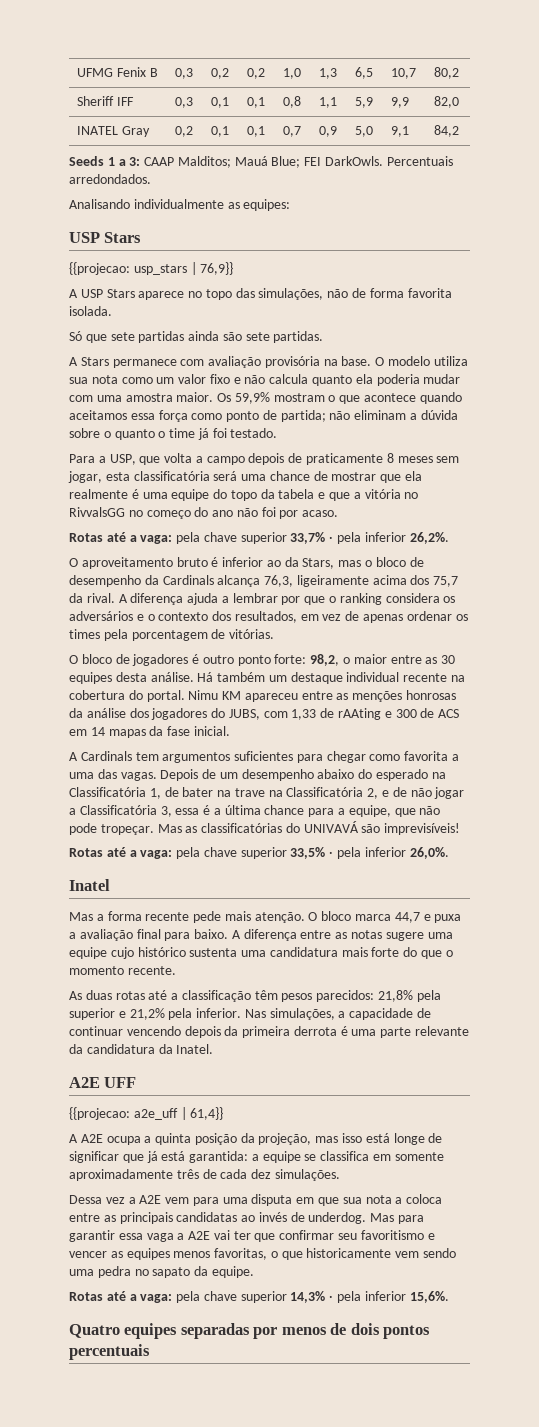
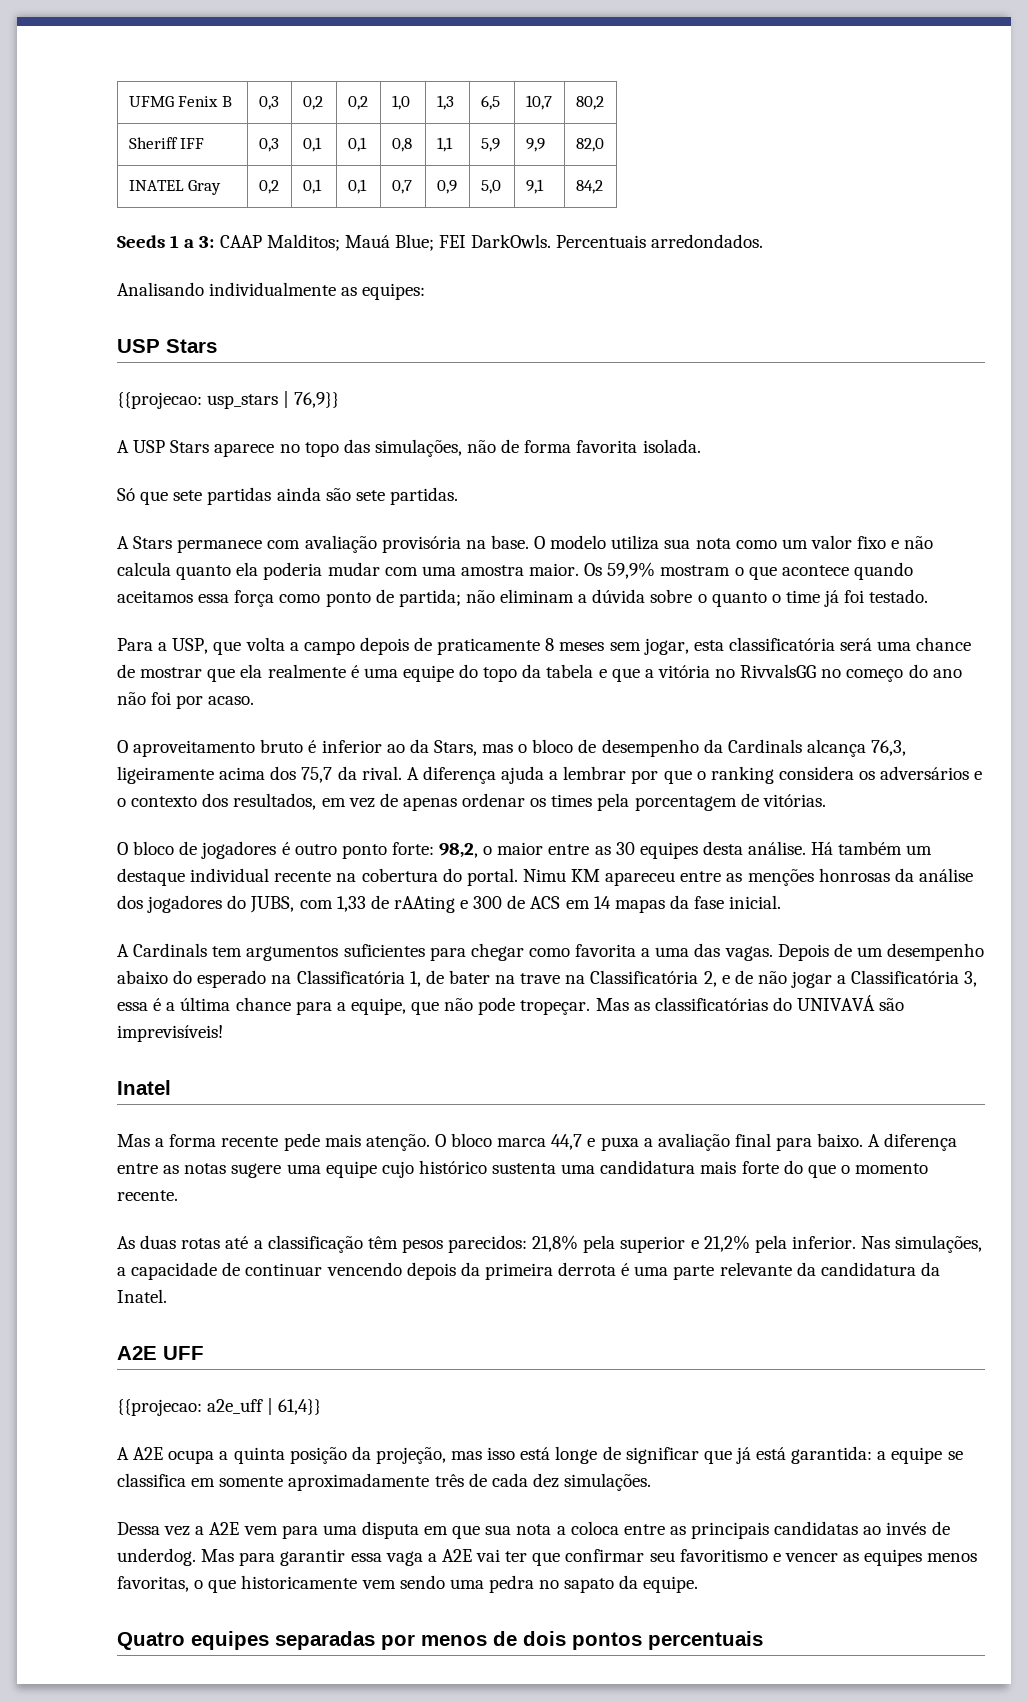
- Rotas até a vaga: pela chave superior 33,7% · pela inferior 26,2%.
- Rotas até a vaga: pela chave superior 33,5% · pela inferior 26,0%.
- Rotas até a vaga: pela chave superior 14,3% · pela inferior 15,6%.

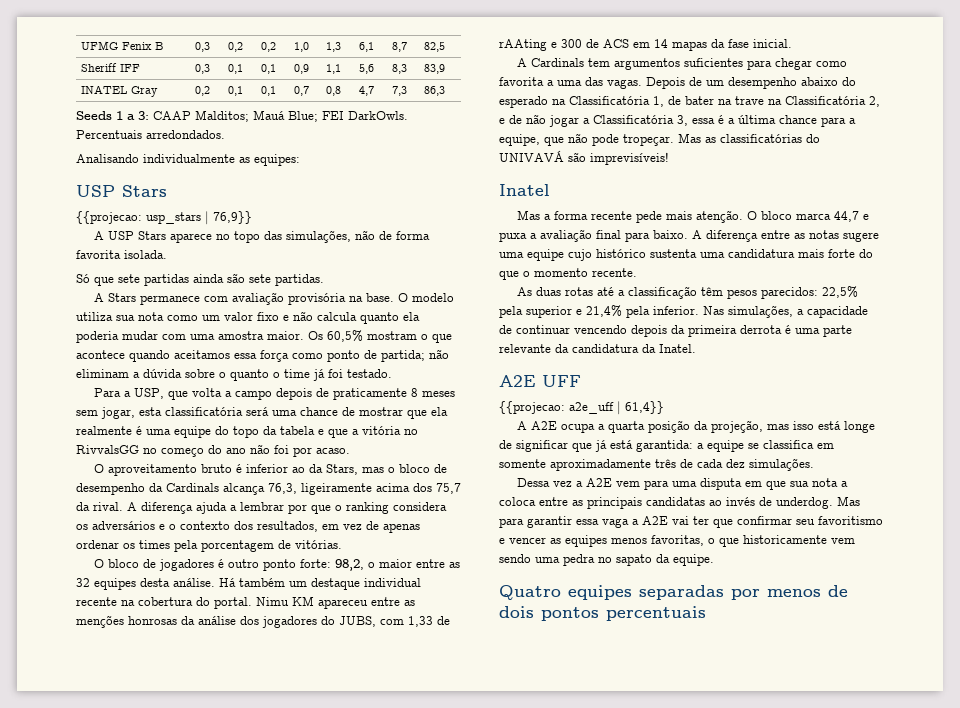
- UFMG Fenix B | 0,3 | 0,2 | 0,2 | 1,0 | 1,3 | 6,5 | 10,7 | 80,2
+ UFMG Fenix B | 0,3 | 0,2 | 0,2 | 1,0 | 1,3 | 6,1 | 8,7 | 82,5
- Sheriff IFF | 0,3 | 0,1 | 0,1 | 0,8 | 1,1 | 5,9 | 9,9 | 82,0
+ Sheriff IFF | 0,3 | 0,1 | 0,1 | 0,9 | 1,1 | 5,6 | 8,3 | 83,9
- INATEL Gray | 0,2 | 0,1 | 0,1 | 0,7 | 0,9 | 5,0 | 9,1 | 84,2
+ INATEL Gray | 0,2 | 0,1 | 0,1 | 0,7 | 0,8 | 4,7 | 7,3 | 86,3
- Os 59,9% mostram o que acontece quando aceitamos essa força como ponto de partida; não eliminam a dúvida sobre o quanto o time já foi testado.
+ Os 60,5% mostram o que acontece quando aceitamos essa força como ponto de partida; não eliminam a dúvida sobre o quanto o time já foi testado.
- O bloco de jogadores é outro ponto forte: 98,2, o maior entre as 30 equipes desta análise.
+ O bloco de jogadores é outro ponto forte: 98,2, o maior entre as 32 equipes desta análise.
- As duas rotas até a classificação têm pesos parecidos: 21,8% pela superior e 21,2% pela inferior.
+ As duas rotas até a classificação têm pesos parecidos: 22,5% pela superior e 21,4% pela inferior.
- A A2E ocupa a quinta posição da projeção, mas isso está longe de significar que já está garantida: a equipe se classifica em somente aproximadamente três de cada dez simulações.
+ A A2E ocupa a quarta posição da projeção, mas isso está longe de significar que já está garantida: a equipe se classifica em somente aproximadamente três de cada dez simulações.

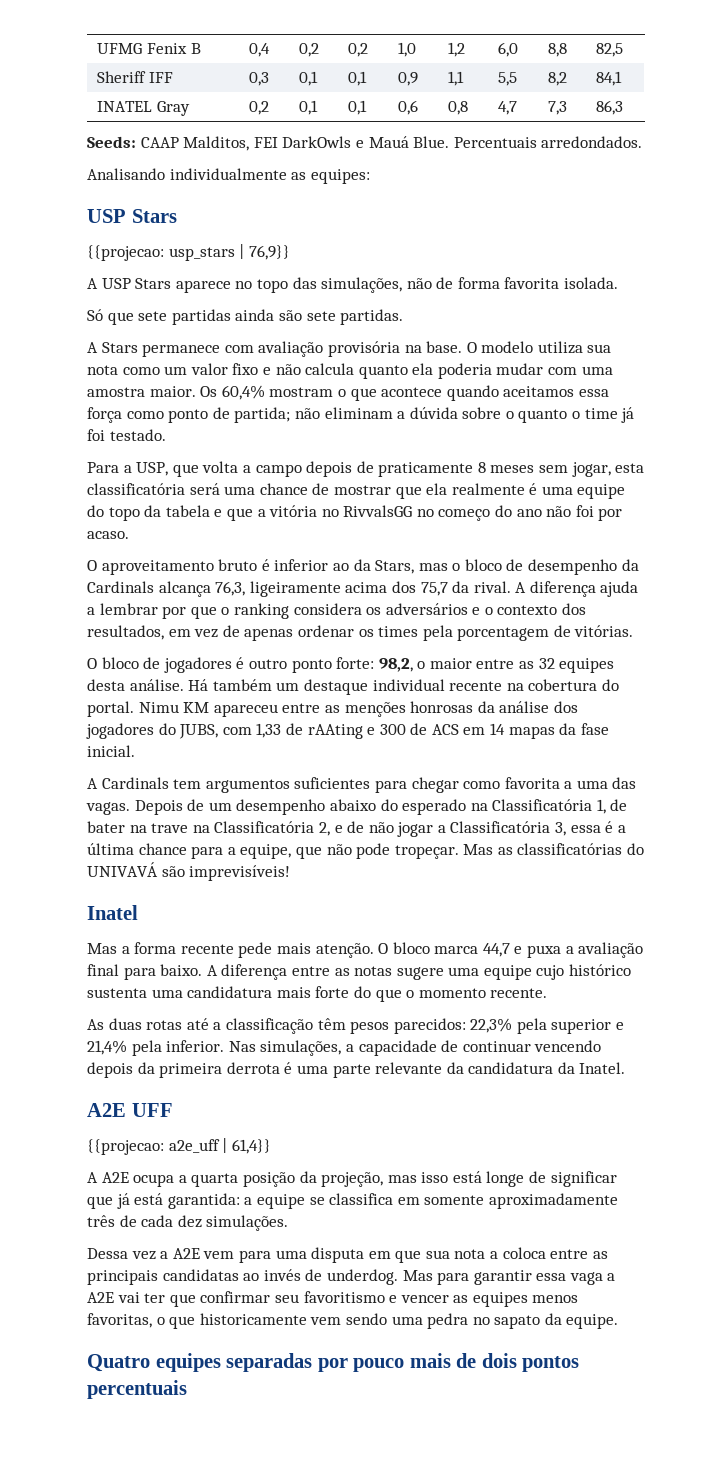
- UFMG Fenix B | 0,3 | 0,2 | 0,2 | 1,0 | 1,3 | 6,1 | 8,7 | 82,5
+ UFMG Fenix B | 0,4 | 0,2 | 0,2 | 1,0 | 1,2 | 6,0 | 8,8 | 82,5
- Sheriff IFF | 0,3 | 0,1 | 0,1 | 0,9 | 1,1 | 5,6 | 8,3 | 83,9
+ Sheriff IFF | 0,3 | 0,1 | 0,1 | 0,9 | 1,1 | 5,5 | 8,2 | 84,1
- INATEL Gray | 0,2 | 0,1 | 0,1 | 0,7 | 0,8 | 4,7 | 7,3 | 86,3
+ INATEL Gray | 0,2 | 0,1 | 0,1 | 0,6 | 0,8 | 4,7 | 7,3 | 86,3
- Seeds 1 a 3: CAAP Malditos; Mauá Blue; FEI DarkOwls.
+ Seeds: CAAP Malditos, FEI DarkOwls e Mauá Blue.
- Os 60,5% mostram o que acontece quando aceitamos essa força como ponto de partida; não eliminam a dúvida sobre o quanto o time já foi testado.
+ Os 60,4% mostram o que acontece quando aceitamos essa força como ponto de partida; não eliminam a dúvida sobre o quanto o time já foi testado.
- As duas rotas até a classificação têm pesos parecidos: 22,5% pela superior e 21,4% pela inferior.
+ As duas rotas até a classificação têm pesos parecidos: 22,3% pela superior e 21,4% pela inferior.
- Quatro equipes separadas por menos de dois pontos percentuais
+ Quatro equipes separadas por pouco mais de dois pontos percentuais

